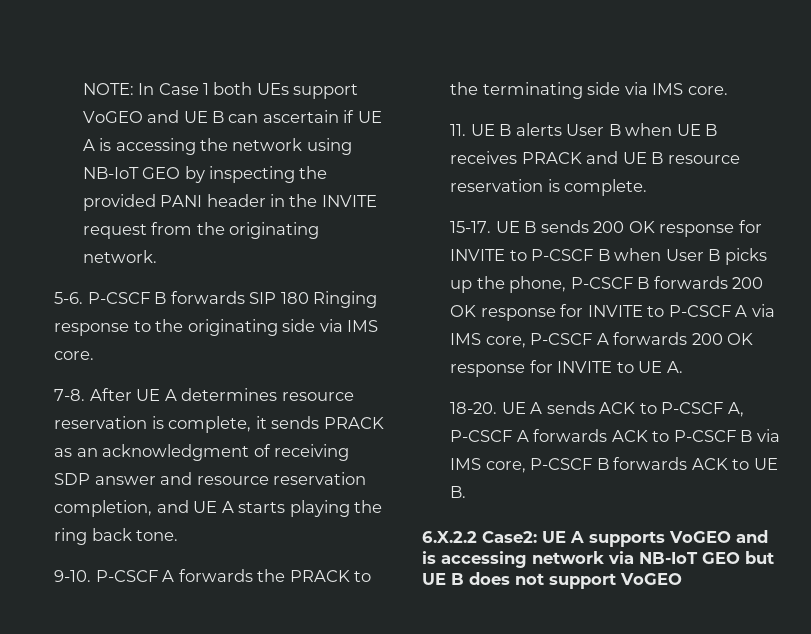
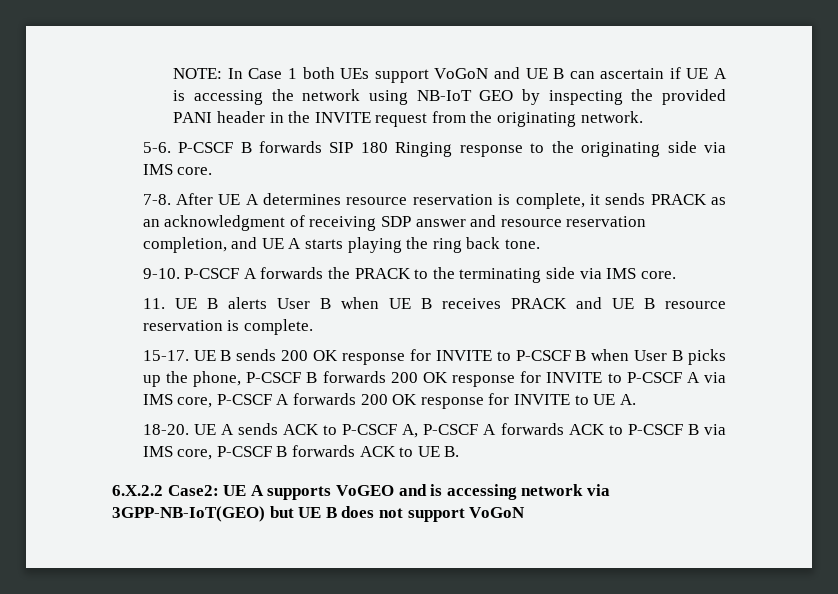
- NOTE: In Case 1 both UEs support VoGEO and UE B can ascertain if UE A is accessing the network using NB-IoT GEO by inspecting the provided PANI header in the INVITE request from the originating network.
+ NOTE: In Case 1 both UEs support VoGoN and UE B can ascertain if UE A is accessing the network using NB-IoT GEO by inspecting the provided PANI header in the INVITE request from the originating network.
- 6.X.2.2 Case2: UE A supports VoGEO and is accessing network via NB-IoT GEO but UE B does not support VoGEO
+ 6.X.2.2 Case2: UE A supports VoGEO and is accessing network via 3GPP-NB-IoT(GEO) but UE B does not support VoGoN

